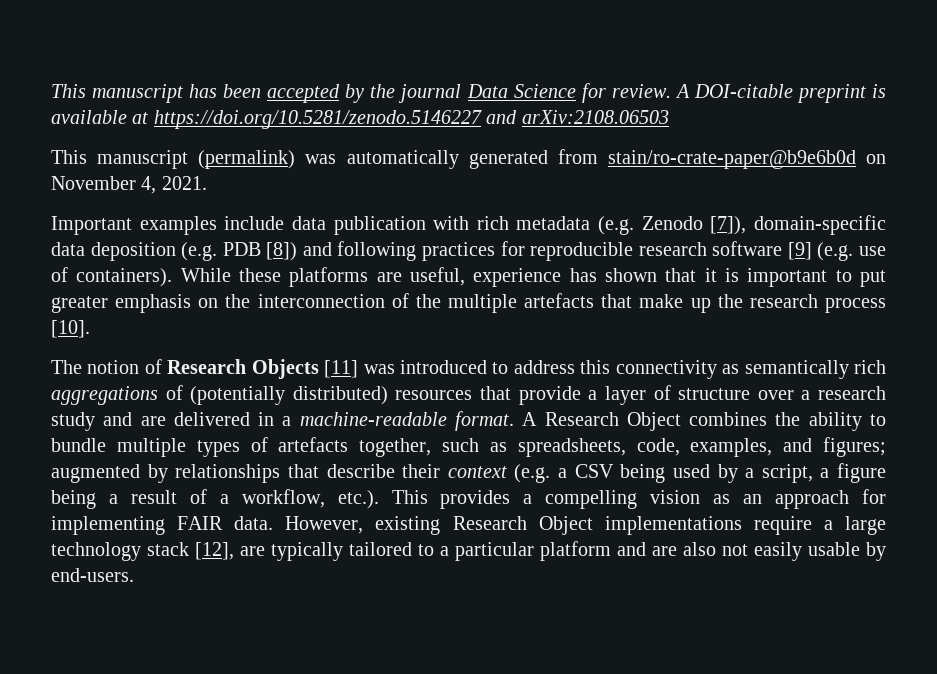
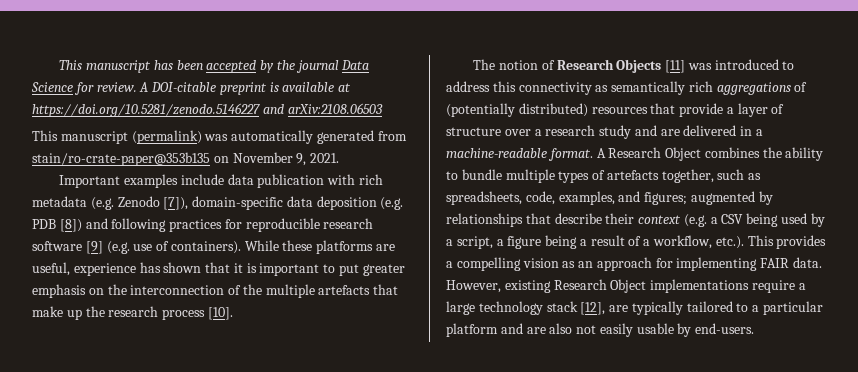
- This manuscript (permalink) was automatically generated from stain/ro-crate-paper@b9e6b0d on November 4, 2021.
+ This manuscript (permalink) was automatically generated from stain/ro-crate-paper@353b135 on November 9, 2021.

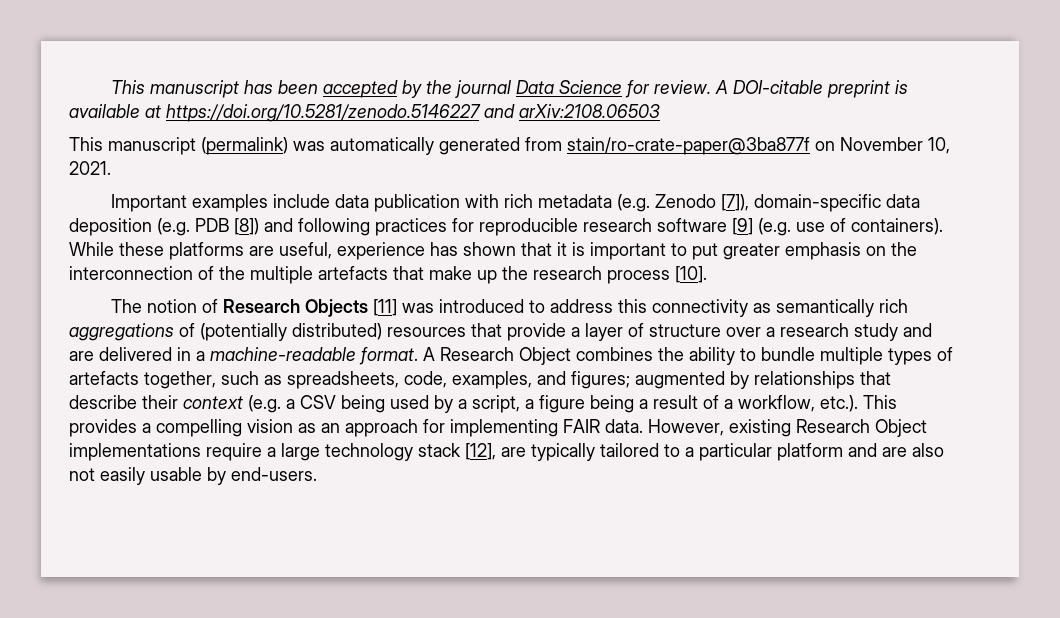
- This manuscript (permalink) was automatically generated from stain/ro-crate-paper@353b135 on November 9, 2021.
+ This manuscript (permalink) was automatically generated from stain/ro-crate-paper@3ba877f on November 10, 2021.

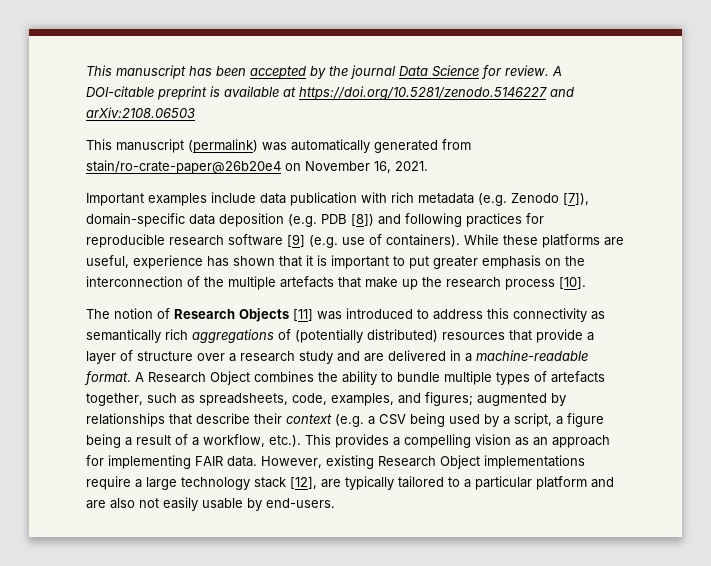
- This manuscript (permalink) was automatically generated from stain/ro-crate-paper@3ba877f on November 10, 2021.
+ This manuscript (permalink) was automatically generated from stain/ro-crate-paper@26b20e4 on November 16, 2021.

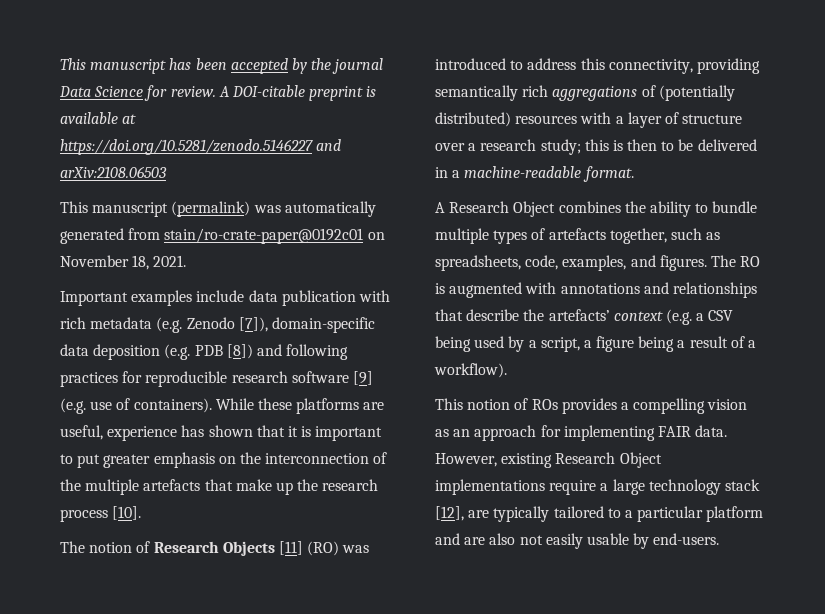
- This manuscript (permalink) was automatically generated from stain/ro-crate-paper@26b20e4 on November 16, 2021.
+ This manuscript (permalink) was automatically generated from stain/ro-crate-paper@0192c01 on November 18, 2021.
- The notion of Research Objects [11] was introduced to address this connectivity as semantically rich aggregations of (potentially distributed) resources that provide a layer of structure over a research study and are delivered in a machine-readable format. A Research Object combines the ability to bundle multiple types of artefacts together, such as spreadsheets, code, examples, and figures; augmented by relationships that describe their context (e.g. a CSV being used by a script, a figure being a result of a workflow, etc.). This provides a compelling vision as an approach for implementing FAIR data.
+ The notion of Research Objects [11] (RO) was introduced to address this connectivity, providing semantically rich aggregations of (potentially distributed) resources with a layer of structure over a research study; this is then to be delivered in a machine-readable format.
+ A Research Object combines the ability to bundle multiple types of artefacts together, such as spreadsheets, code, examples, and figures. The RO is augmented with annotations and relationships that describe the artefacts’ context (e.g. a CSV being used by a script, a figure being a result of a workflow).
+ This notion of ROs provides a compelling vision as an approach for implementing FAIR data.

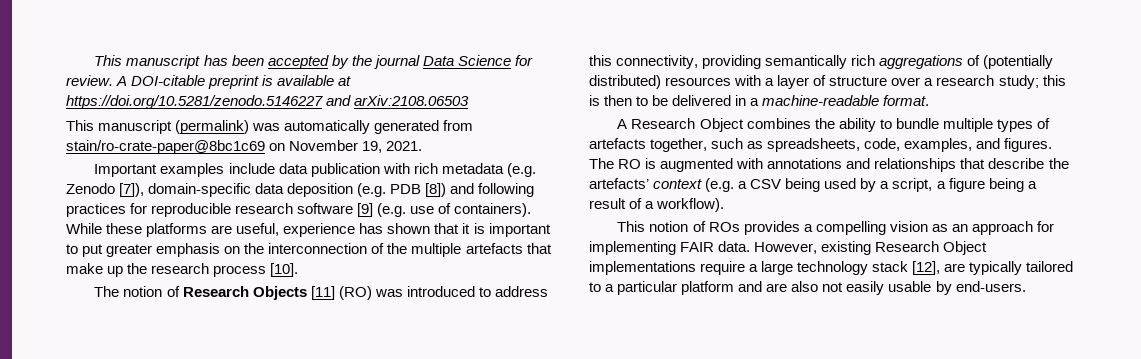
- This manuscript (permalink) was automatically generated from stain/ro-crate-paper@0192c01 on November 18, 2021.
+ This manuscript (permalink) was automatically generated from stain/ro-crate-paper@8bc1c69 on November 19, 2021.

